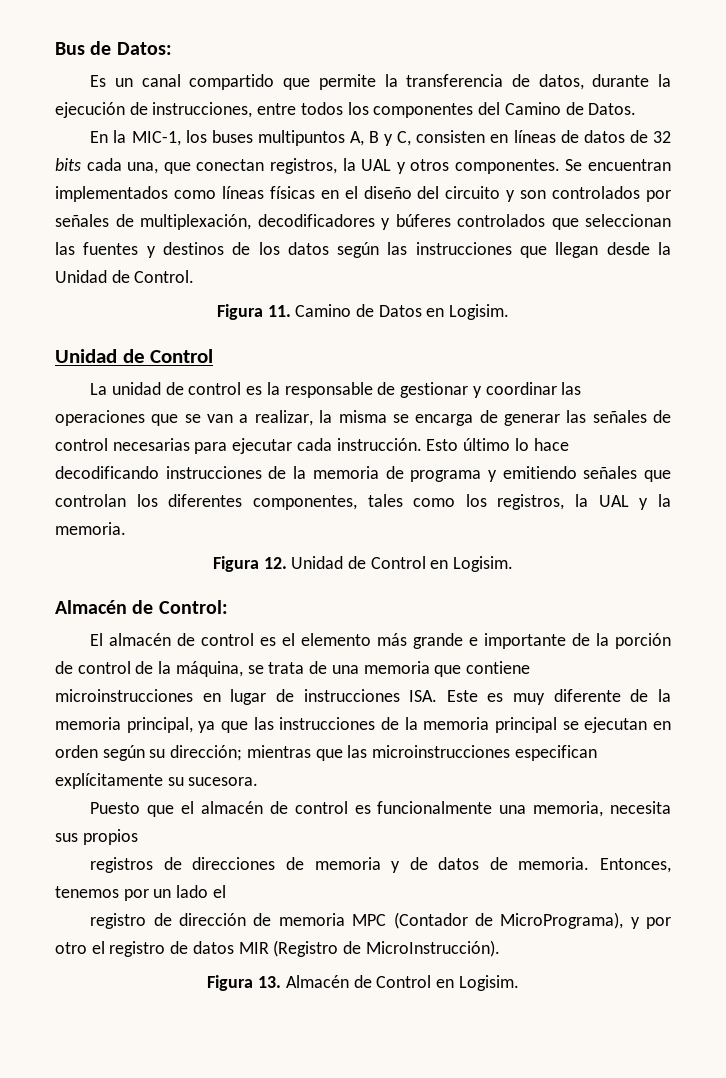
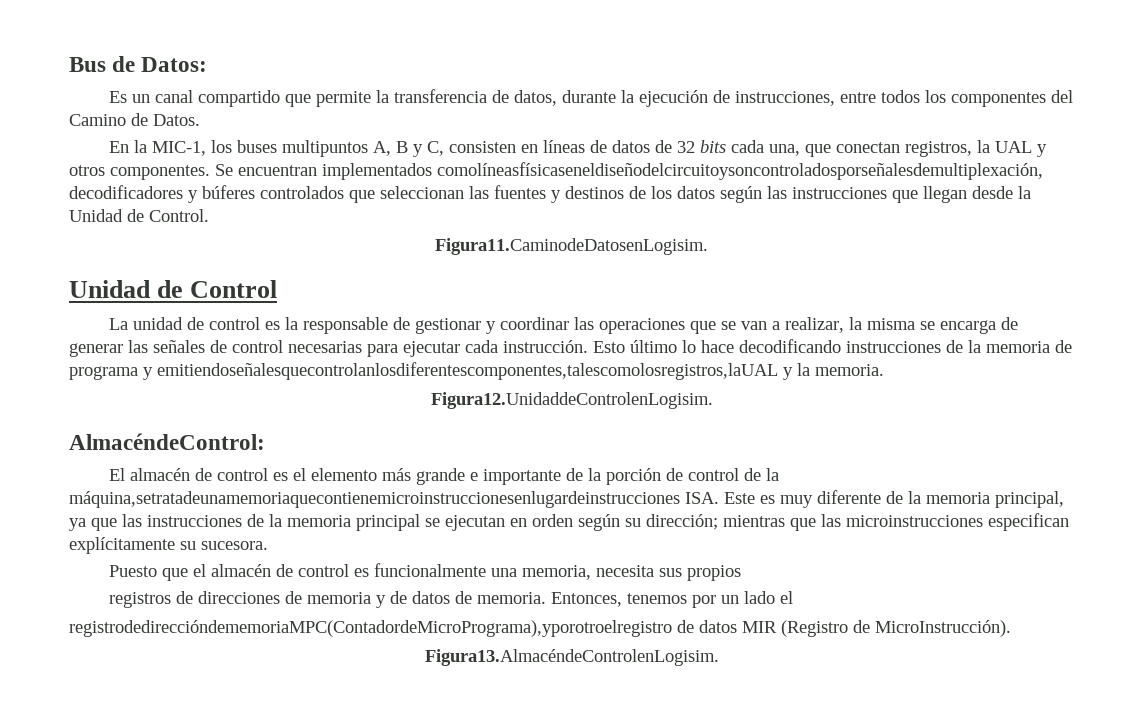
- Se encuentran implementados como líneas físicas en el diseño del circuito y son controlados por señales de multiplexación, decodificadores y búferes controlados que seleccionan las fuentes y destinos de los datos según las instrucciones que llegan desde la Unidad de Control.
+ Se encuentran implementados comolíneasfísicaseneldiseñodelcircuitoysoncontroladosporseñalesdemultiplexación, decodificadores y búferes controlados que seleccionan las fuentes y destinos de los datos según las instrucciones que llegan desde la Unidad de Control.
- Figura 11. Camino de Datos en Logisim.
+ Figura11.CaminodeDatosenLogisim.
- Esto último lo hace decodificando instrucciones de la memoria de programa y emitiendo señales que controlan los diferentes componentes, tales como los registros, la UAL y la memoria.
- Figura 12. Unidad de Control en Logisim.
- Almacén de Control:
+ Esto último lo hace decodificando instrucciones de la memoria de programa y emitiendoseñalesquecontrolanlosdiferentescomponentes,talescomolosregistros,laUAL y la memoria.
+ Figura12.UnidaddeControlenLogisim.
+ AlmacéndeControl:
- El almacén de control es el elemento más grande e importante de la porción de control de la máquina, se trata de una memoria que contiene microinstrucciones en lugar de instrucciones ISA. Este es muy diferente de la memoria principal, ya que las instrucciones de la memoria principal se ejecutan en orden según su dirección; mientras que las microinstrucciones especifican explícitamente su sucesora.
+ El almacén de control es el elemento más grande e importante de la porción de control de la máquina,setratadeunamemoriaquecontienemicroinstruccionesenlugardeinstrucciones ISA. Este es muy diferente de la memoria principal, ya que las instrucciones de la memoria principal se ejecutan en orden según su dirección; mientras que las microinstrucciones especifican explícitamente su sucesora.
- registro de dirección de memoria MPC (Contador de MicroPrograma), y por otro el registro de datos MIR (Registro de MicroInstrucción).
+ registrodedireccióndememoriaMPC(ContadordeMicroPrograma),yporotroelregistro de datos MIR (Registro de MicroInstrucción).
- Figura 13. Almacén de Control en Logisim.
+ Figura13.AlmacéndeControlenLogisim.

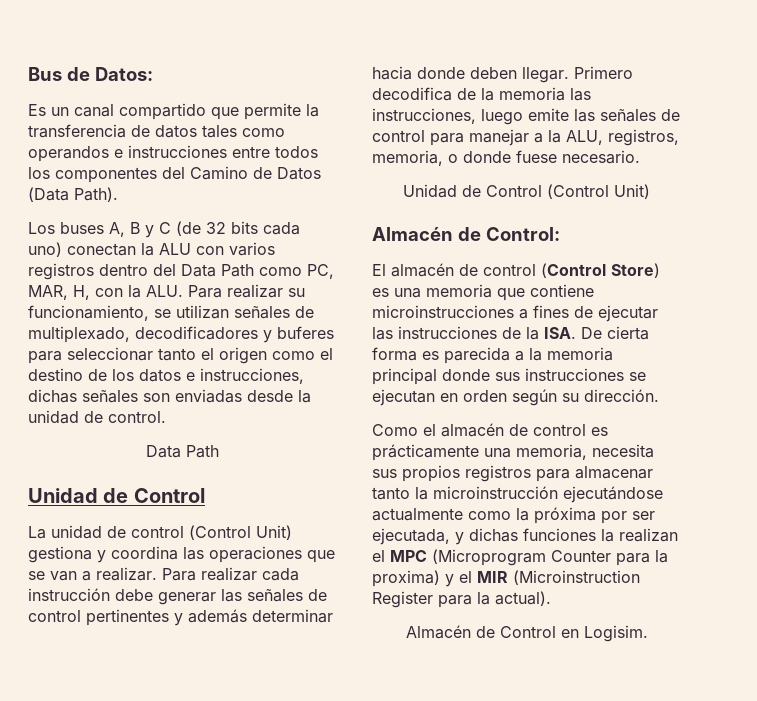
- Es un canal compartido que permite la transferencia de datos, durante la ejecución de instrucciones, entre todos los componentes del Camino de Datos.
- En la MIC-1, los buses multipuntos A, B y C, consisten en líneas de datos de 32 bits cada una, que conectan registros, la UAL y otros componentes. Se encuentran implementados comolíneasfísicaseneldiseñodelcircuitoysoncontroladosporseñalesdemultiplexación, decodificadores y búferes controlados que seleccionan las fuentes y destinos de los datos según las instrucciones que llegan desde la Unidad de Control.
- Figura11.CaminodeDatosenLogisim.
+ Es un canal compartido que permite la transferencia de datos tales como operandos e instrucciones entre todos los componentes del Camino de Datos (Data Path).
+ Los buses A, B y C (de 32 bits cada uno) conectan la ALU con varios registros dentro del Data Path como PC, MAR, H, con la ALU. Para realizar su funcionamiento, se utilizan señales de multiplexado, decodificadores y buferes para seleccionar tanto el origen como el destino de los datos e instrucciones, dichas señales son enviadas desde la unidad de control.
+ Data Path
- La unidad de control es la responsable de gestionar y coordinar las operaciones que se van a realizar, la misma se encarga de generar las señales de control necesarias para ejecutar cada instrucción. Esto último lo hace decodificando instrucciones de la memoria de programa y emitiendoseñalesquecontrolanlosdiferentescomponentes,talescomolosregistros,laUAL y la memoria.
- Figura12.UnidaddeControlenLogisim.
- AlmacéndeControl:
- El almacén de control es el elemento más grande e importante de la porción de control de la máquina,setratadeunamemoriaquecontienemicroinstruccionesenlugardeinstrucciones ISA. Este es muy diferente de la memoria principal, ya que las instrucciones de la memoria principal se ejecutan en orden según su dirección; mientras que las microinstrucciones especifican explícitamente su sucesora.
- Puesto que el almacén de control es funcionalmente una memoria, necesita sus propios
- registros de direcciones de memoria y de datos de memoria. Entonces, tenemos por un lado el
- registrodedireccióndememoriaMPC(ContadordeMicroPrograma),yporotroelregistro de datos MIR (Registro de MicroInstrucción).
- Figura13.AlmacéndeControlenLogisim.
+ La unidad de control (Control Unit) gestiona y coordina las operaciones que se van a realizar. Para realizar cada instrucción debe generar las señales de control pertinentes y además determinar hacia donde deben llegar. Primero decodifica de la memoria las instrucciones, luego emite las señales de control para manejar a la ALU, registros, memoria, o donde fuese necesario.
+ Unidad de Control (Control Unit)
+ Almacén de Control:
+ El almacén de control (Control Store) es una memoria que contiene microinstrucciones a fines de ejecutar las instrucciones de la ISA. De cierta forma es parecida a la memoria principal donde sus instrucciones se ejecutan en orden según su dirección.
+ Como el almacén de control es prácticamente una memoria, necesita sus propios registros para almacenar tanto la microinstrucción ejecutándose actualmente como la próxima por ser ejecutada, y dichas funciones la realizan el MPC (Microprogram Counter para la proxima) y el MIR (Microinstruction Register para la actual).
+ Almacén de Control en Logisim.

